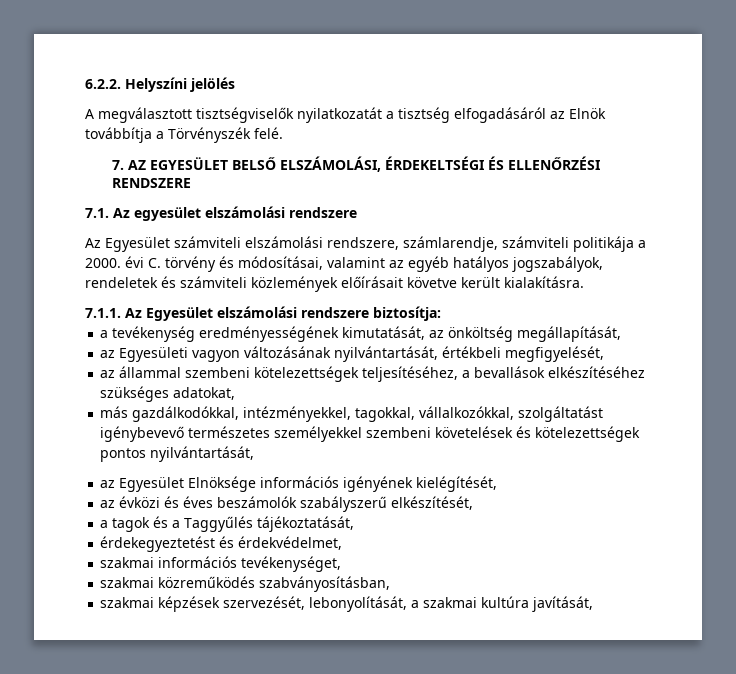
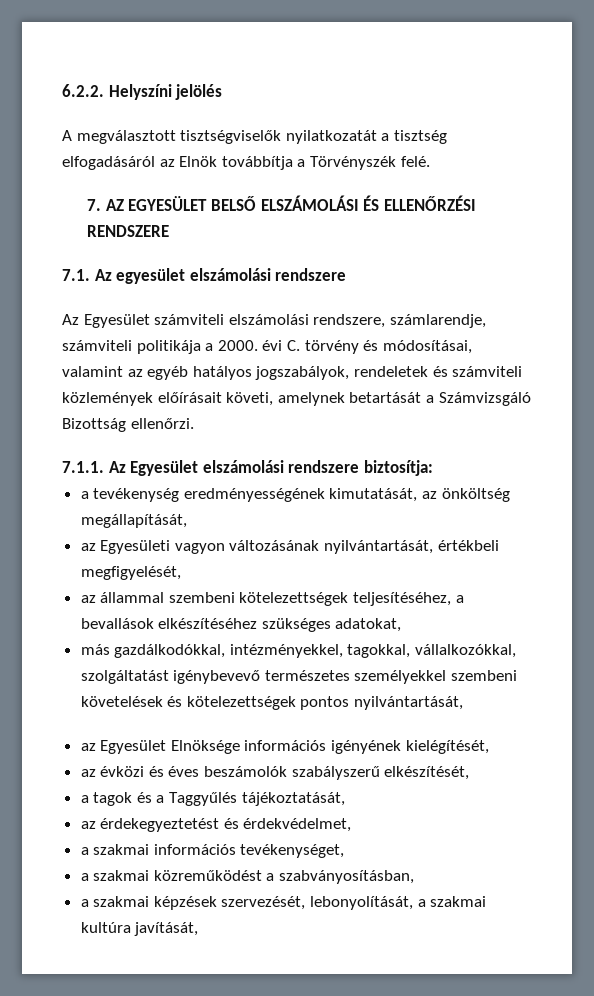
- 7. AZ EGYESÜLET BELSŐ ELSZÁMOLÁSI, ÉRDEKELTSÉGI ÉS ELLENŐRZÉSI RENDSZERE
+ 7. AZ EGYESÜLET BELSŐ ELSZÁMOLÁSI ÉS ELLENŐRZÉSI RENDSZERE
- Az Egyesület számviteli elszámolási rendszere, számlarendje, számviteli politikája a 2000. évi C. törvény és módosításai, valamint az egyéb hatályos jogszabályok, rendeletek és számviteli közlemények előírásait követve került kialakításra.
+ Az Egyesület számviteli elszámolási rendszere, számlarendje, számviteli politikája a 2000. évi C. törvény és módosításai, valamint az egyéb hatályos jogszabályok, rendeletek és számviteli közlemények előírásait követi, amelynek betartását a Számvizsgáló Bizottság ellenőrzi.
- érdekegyeztetést és érdekvédelmet,
+ az érdekegyeztetést és érdekvédelmet,
- szakmai információs tevékenységet,
+ a szakmai információs tevékenységet,
- szakmai közreműködés szabványosításban,
+ a szakmai közreműködést a szabványosításban,
- szakmai képzések szervezését, lebonyolítását, a szakmai kultúra javítását,
+ a szakmai képzések szervezését, lebonyolítását, a szakmai kultúra javítását,

